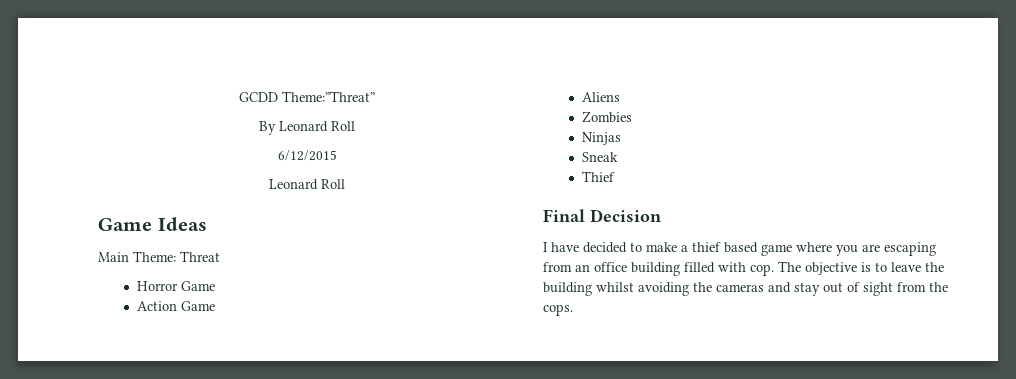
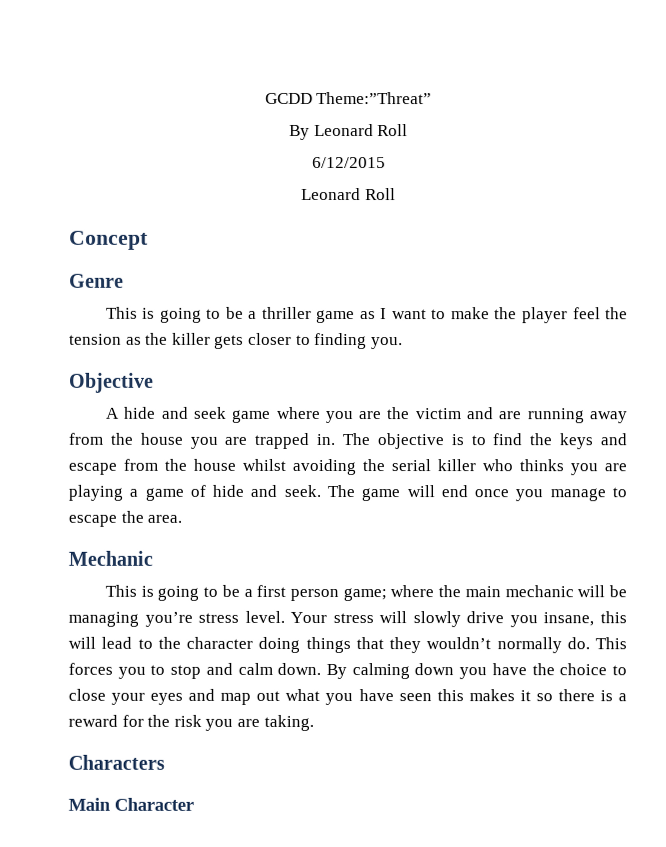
- Game Ideas
- Main Theme: Threat
- Horror Game
- Action Game
- Aliens
- Zombies
- Ninjas
- Sneak
- Thief
- Final Decision
- I have decided to make a thief based game where you are escaping from an office building filled with cop. The objective is to leave the building whilst avoiding the cameras and stay out of sight from the cops.
+ Concept
+ Genre
+ This is going to be a thriller game as I want to make the player feel the tension as the killer gets closer to finding you.
+ Objective
+ A hide and seek game where you are the victim and are running away from the house you are trapped in. The objective is to find the keys and escape from the house whilst avoiding the serial killer who thinks you are playing a game of hide and seek. The game will end once you manage to escape the area.
+ Mechanic
+ This is going to be a first person game; where the main mechanic will be managing you’re stress level. Your stress will slowly drive you insane, this will lead to the character doing things that they wouldn’t normally do. This forces you to stop and calm down. By calming down you have the choice to close your eyes and map out what you have seen this makes it so there is a reward for the risk you are taking.
+ Characters
+ Main Character

